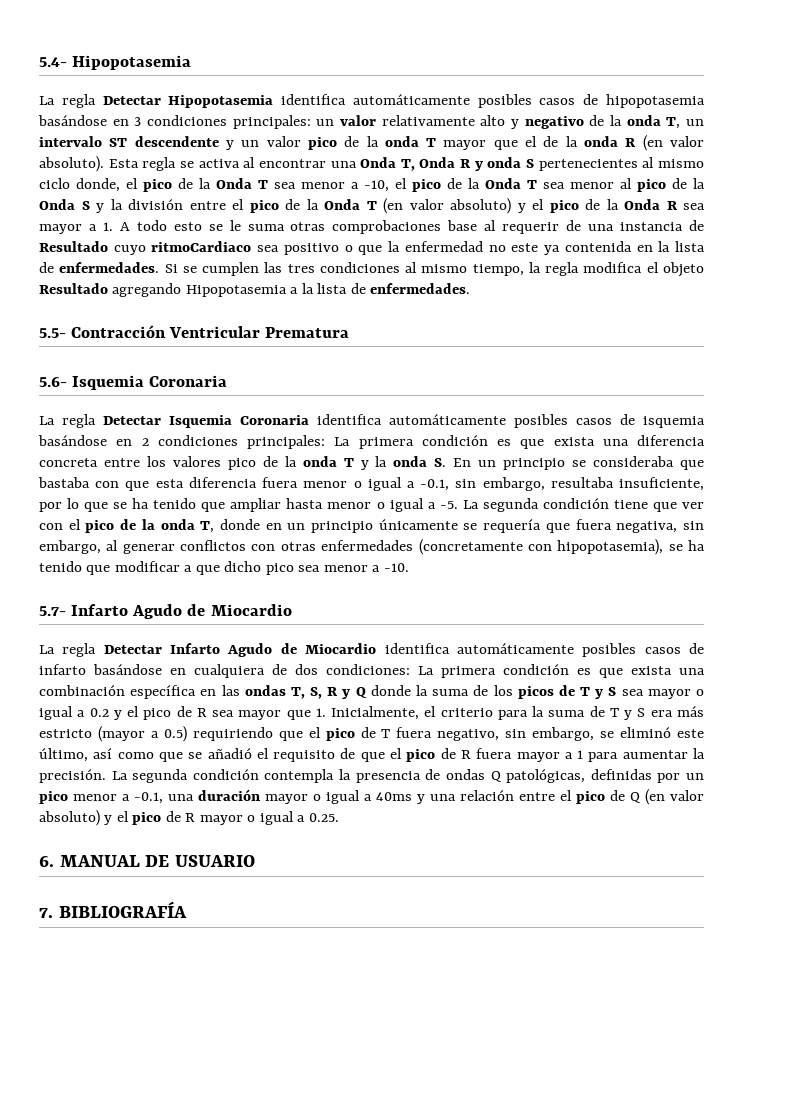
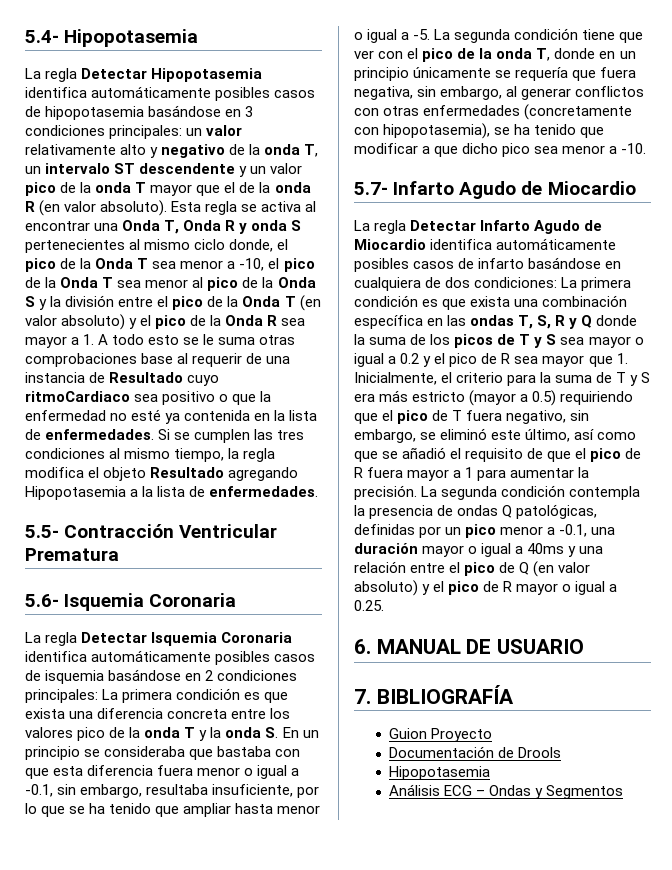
- Esta regla se activa al encontrar una Onda T, Onda R y onda S pertenecientes al mismo ciclo donde, el pico de la Onda T sea menor a -10, el pico de la Onda T sea menor al pico de la Onda S y la división entre el pico de la Onda T (en valor absoluto) y el pico de la Onda R sea mayor a 1. A todo esto se le suma otras comprobaciones base al requerir de una instancia de Resultado cuyo ritmoCardiaco sea positivo o que la enfermedad no este ya contenida en la lista de enfermedades.
+ Esta regla se activa al encontrar una Onda T, Onda R y onda S pertenecientes al mismo ciclo donde, el pico de la Onda T sea menor a -10, el pico de la Onda T sea menor al pico de la Onda S y la división entre el pico de la Onda T (en valor absoluto) y el pico de la Onda R sea mayor a 1. A todo esto se le suma otras comprobaciones base al requerir de una instancia de Resultado cuyo ritmoCardiaco sea positivo o que la enfermedad no esté ya contenida en la lista de enfermedades.
+ Guion Proyecto
+ Documentación de Drools
+ Hipopotasemia
+ Análisis ECG – Ondas y Segmentos

